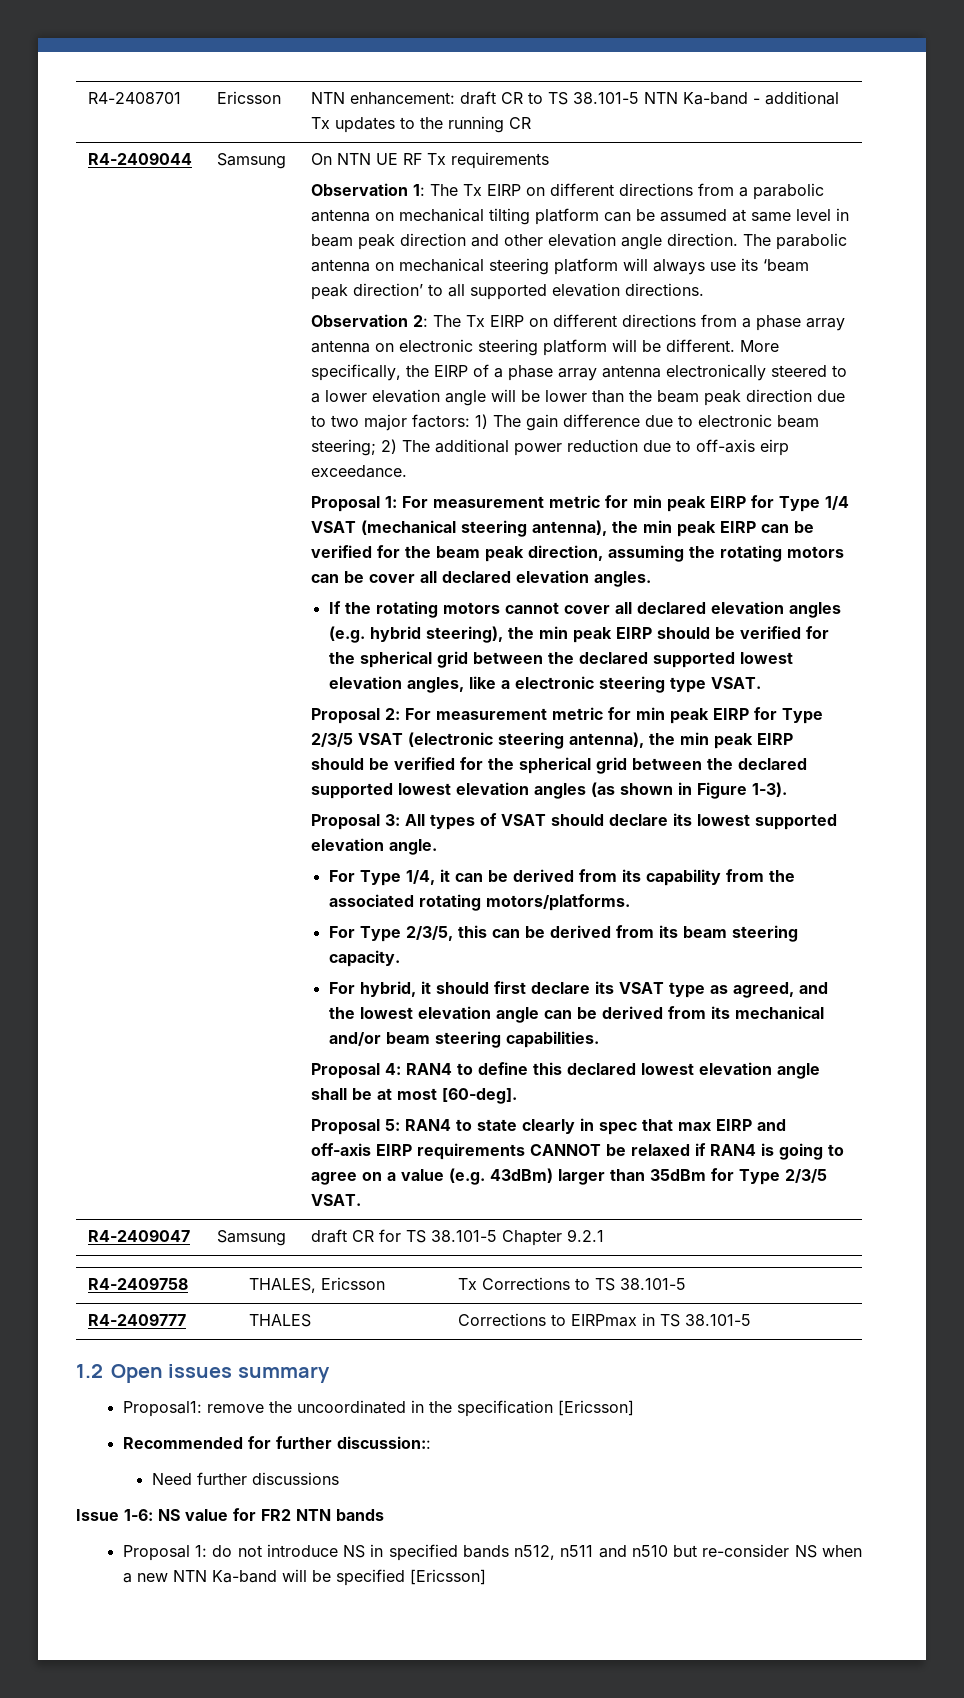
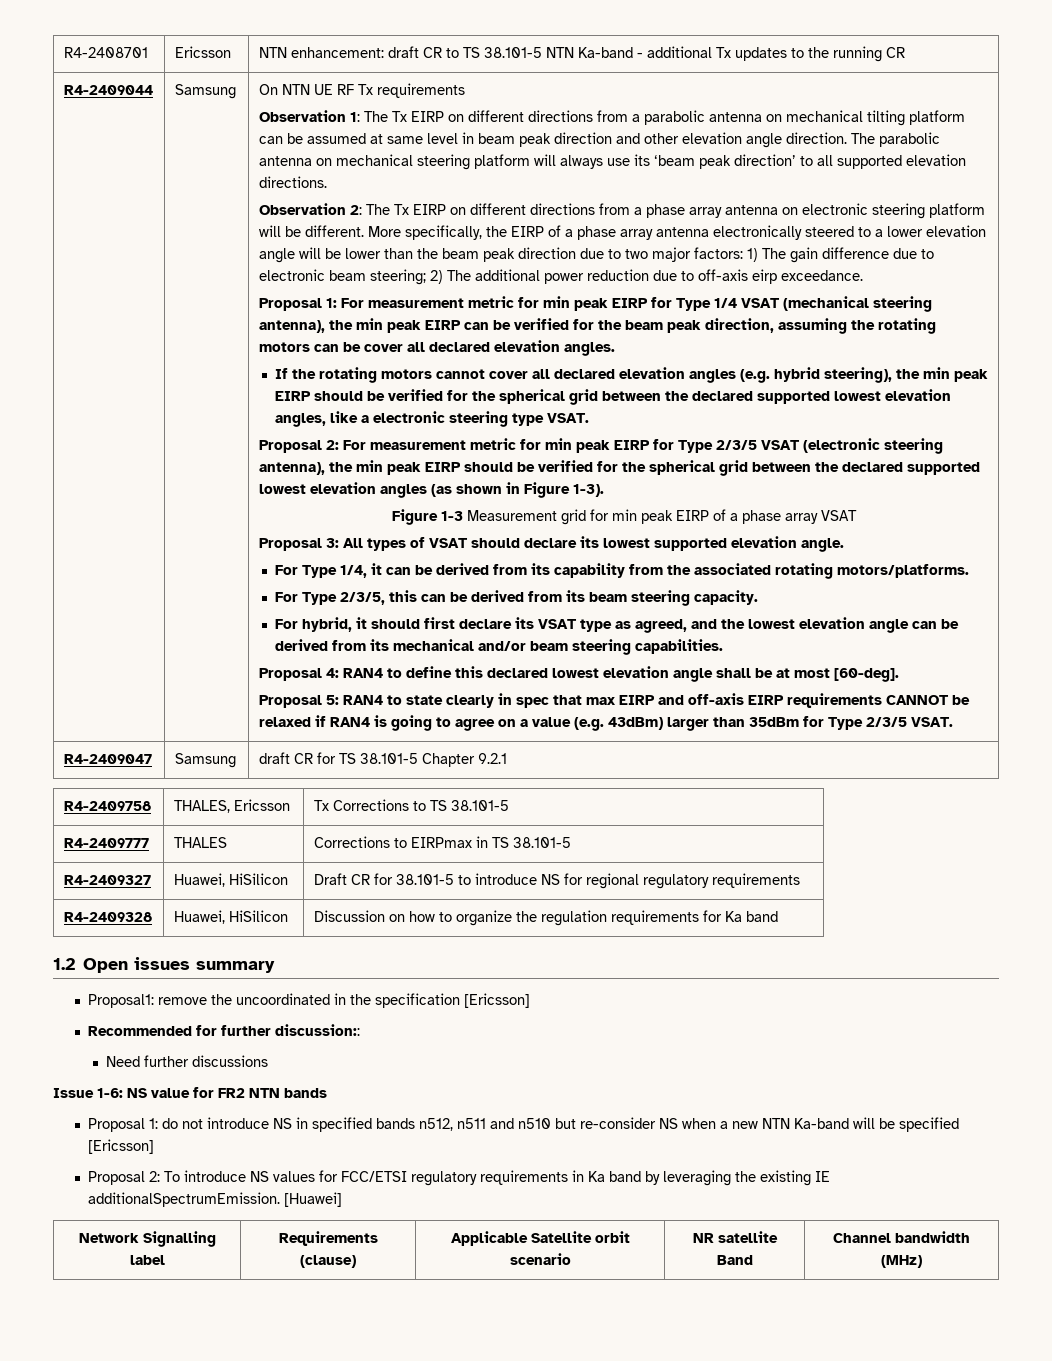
+ Figure 1-3 Measurement grid for min peak EIRP of a phase array VSAT
+ R4-2409327 | Huawei, HiSilicon | Draft CR for 38.101-5 to introduce NS for regional regulatory requirements
+ R4-2409328 | Huawei, HiSilicon | Discussion on how to organize the regulation requirements for Ka band
+ Proposal 2: To introduce NS values for FCC/ETSI regulatory requirements in Ka band by leveraging the existing IE additionalSpectrumEmission. [Huawei]
+ Network Signalling label | Requirements (clause) | Applicable Satellite orbit scenario | NR satellite Band | Channel bandwidth (MHz)

